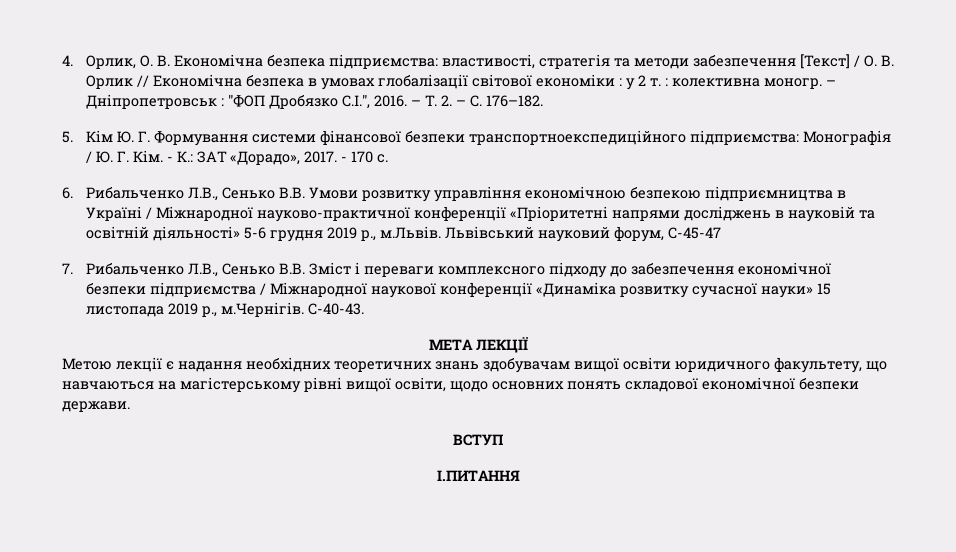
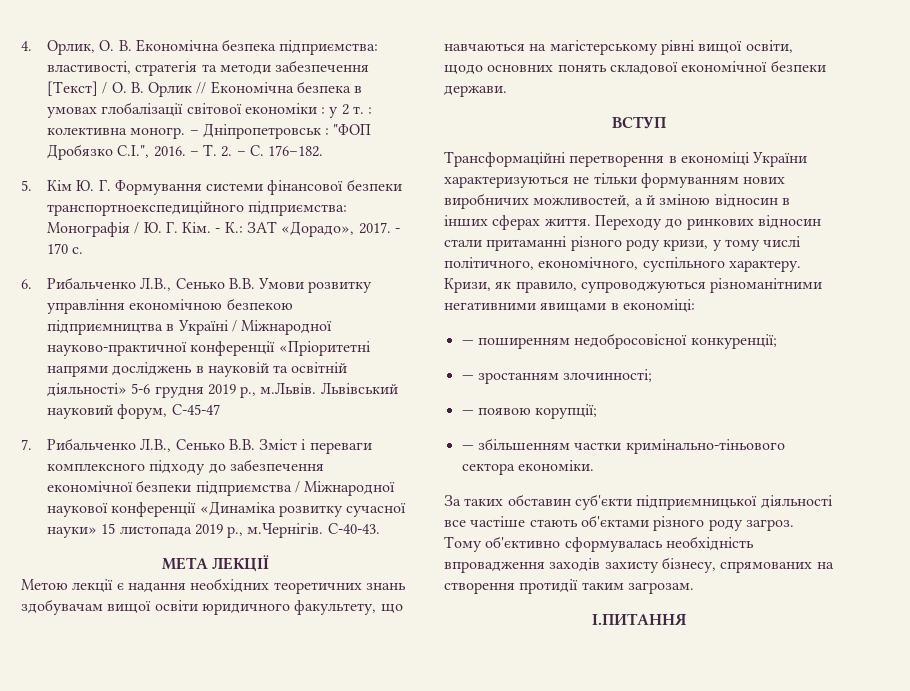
+ Трансформаційні перетворення в економіці України характеризуються не тільки формуванням нових виробничих можливостей, а й зміною відносин в інших сферах життя. Переходу до ринкових відносин стали притаманні різного роду кризи, у тому числі політичного, економічного, суспільного характеру. Кризи, як правило, супроводжуються різноманітними негативними явищами в економіці:
+ — поширенням недобросовісної конкуренції;
+ — зростанням злочинності;
+ — появою корупції;
+ — збільшенням частки кримінально-тіньового сектора економіки.
+ За таких обставин суб'єкти підприємницької діяльності все частіше стають об'єктами різного роду загроз. Тому об'єктивно сформувалась необхідність впровадження заходів захисту бізнесу, спрямованих на створення протидії таким загрозам.

